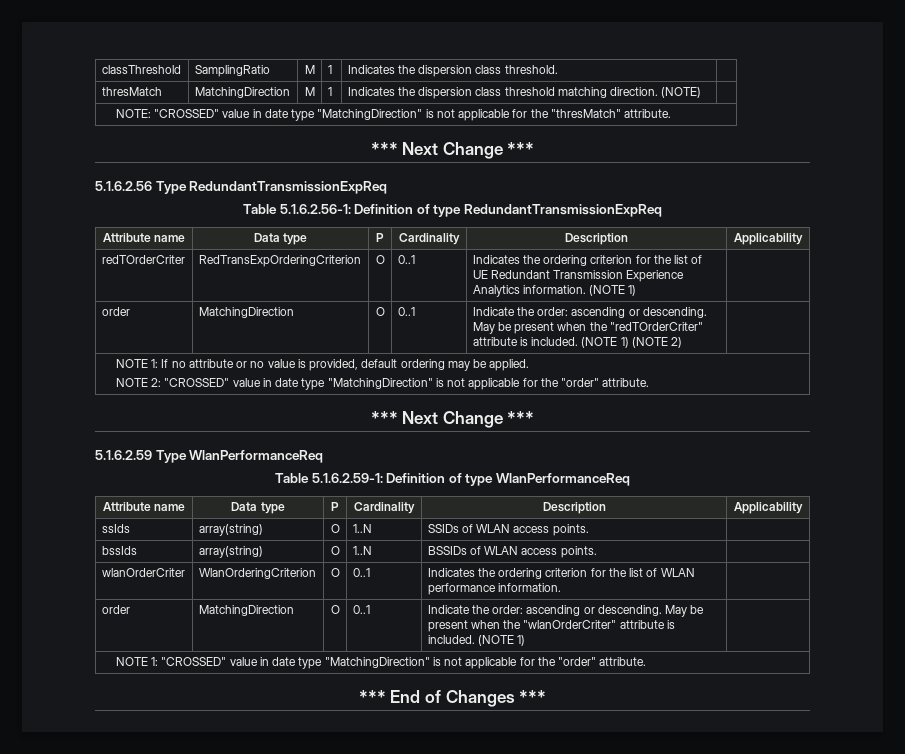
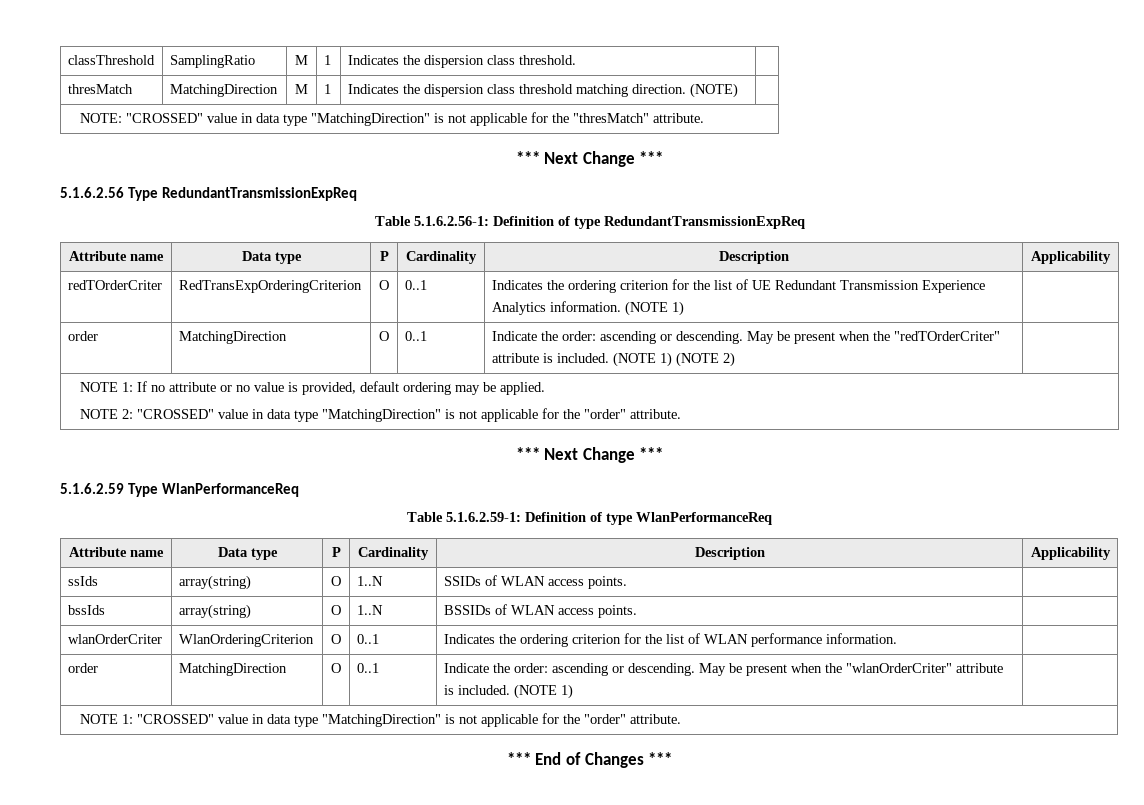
- NOTE: "CROSSED" value in date type "MatchingDirection" is not applicable for the "thresMatch" attribute.
+ NOTE: "CROSSED" value in data type "MatchingDirection" is not applicable for the "thresMatch" attribute.
  NOTE 1: If no attribute or no value is provided, default ordering may be applied.
- NOTE 2: "CROSSED" value in date type "MatchingDirection" is not applicable for the "order" attribute.
+ NOTE 2: "CROSSED" value in data type "MatchingDirection" is not applicable for the "order" attribute.
- NOTE 1: "CROSSED" value in date type "MatchingDirection" is not applicable for the "order" attribute.
+ NOTE 1: "CROSSED" value in data type "MatchingDirection" is not applicable for the "order" attribute.

